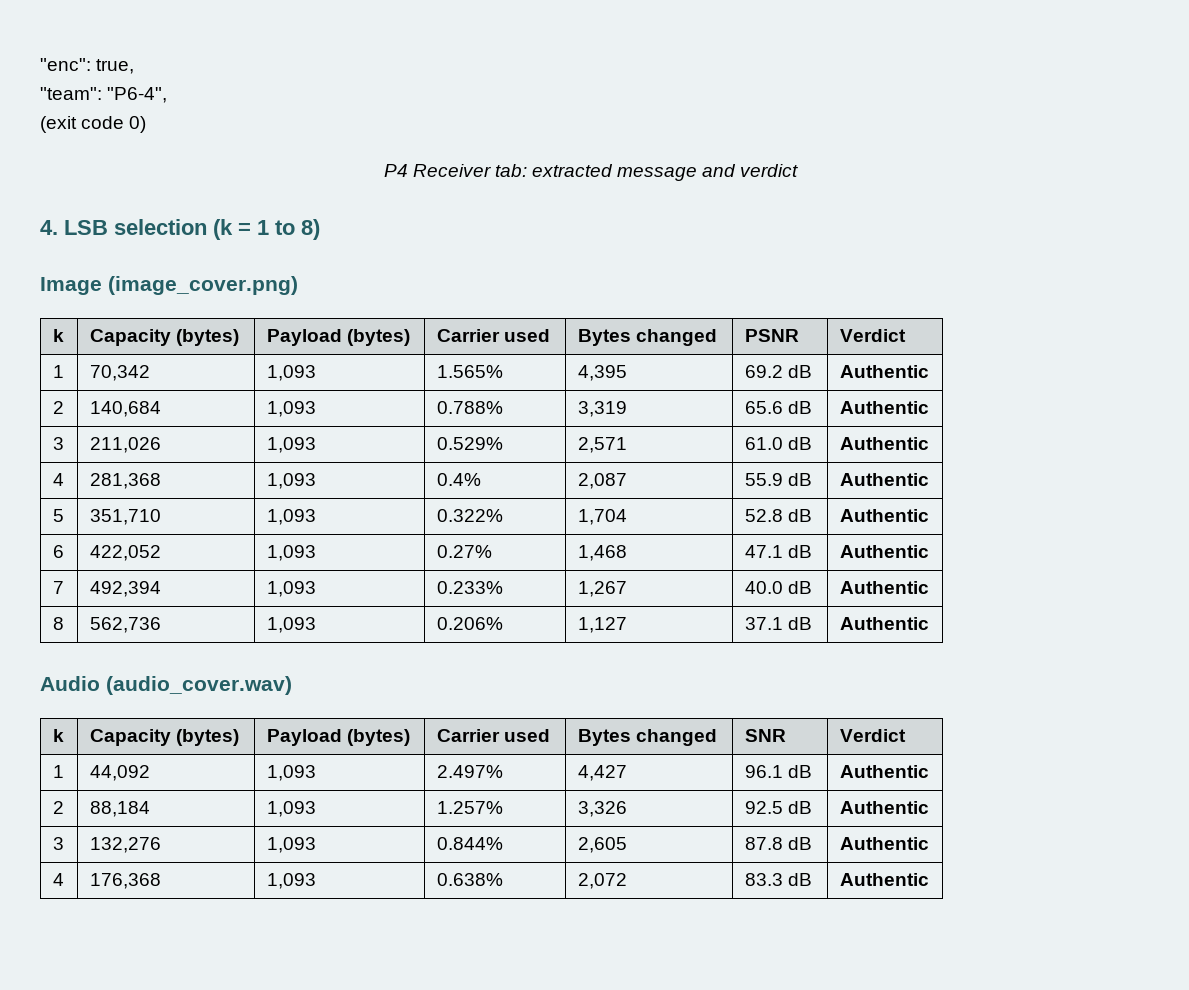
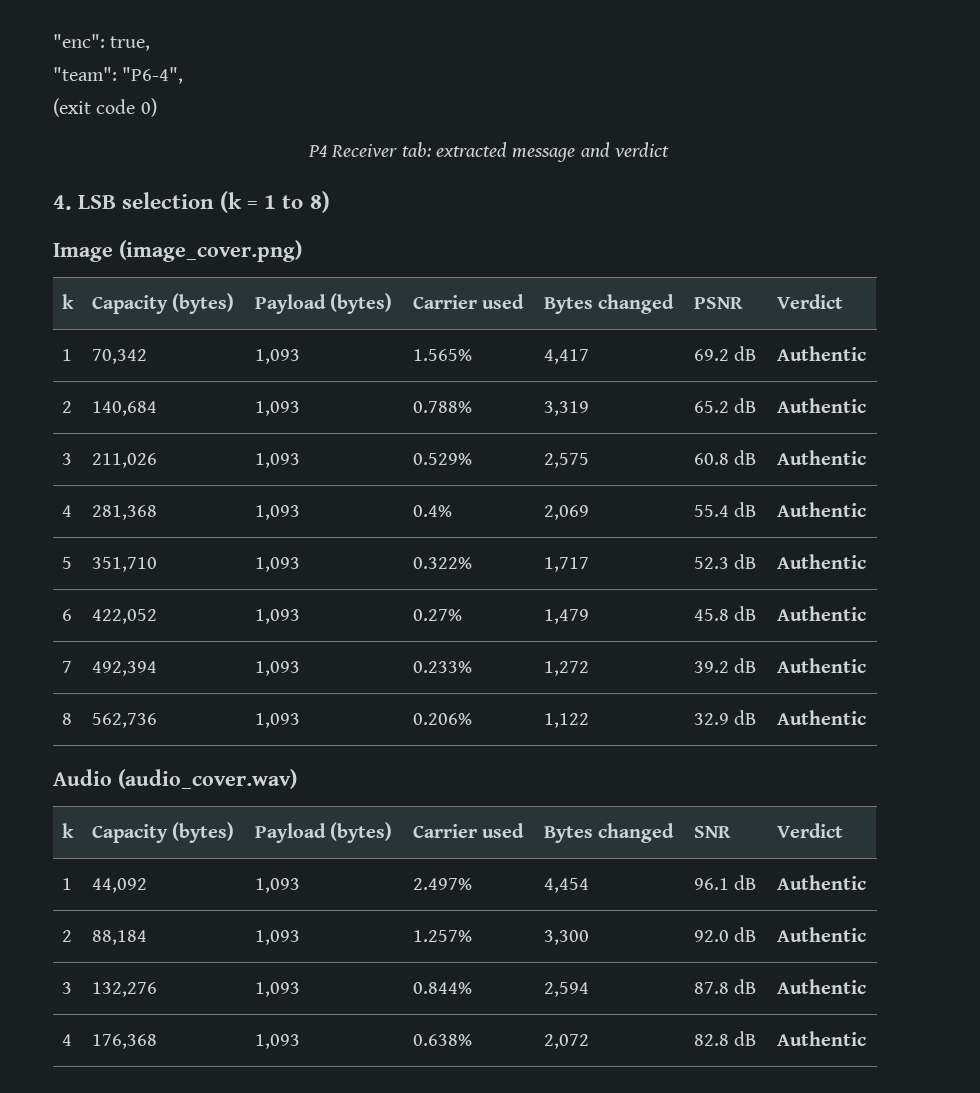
- 1 | 70,342 | 1,093 | 1.565% | 4,395 | 69.2 dB | Authentic
+ 1 | 70,342 | 1,093 | 1.565% | 4,417 | 69.2 dB | Authentic
- 2 | 140,684 | 1,093 | 0.788% | 3,319 | 65.6 dB | Authentic
+ 2 | 140,684 | 1,093 | 0.788% | 3,319 | 65.2 dB | Authentic
- 3 | 211,026 | 1,093 | 0.529% | 2,571 | 61.0 dB | Authentic
+ 3 | 211,026 | 1,093 | 0.529% | 2,575 | 60.8 dB | Authentic
- 4 | 281,368 | 1,093 | 0.4% | 2,087 | 55.9 dB | Authentic
+ 4 | 281,368 | 1,093 | 0.4% | 2,069 | 55.4 dB | Authentic
- 5 | 351,710 | 1,093 | 0.322% | 1,704 | 52.8 dB | Authentic
+ 5 | 351,710 | 1,093 | 0.322% | 1,717 | 52.3 dB | Authentic
- 6 | 422,052 | 1,093 | 0.27% | 1,468 | 47.1 dB | Authentic
+ 6 | 422,052 | 1,093 | 0.27% | 1,479 | 45.8 dB | Authentic
- 7 | 492,394 | 1,093 | 0.233% | 1,267 | 40.0 dB | Authentic
+ 7 | 492,394 | 1,093 | 0.233% | 1,272 | 39.2 dB | Authentic
- 8 | 562,736 | 1,093 | 0.206% | 1,127 | 37.1 dB | Authentic
+ 8 | 562,736 | 1,093 | 0.206% | 1,122 | 32.9 dB | Authentic
- 1 | 44,092 | 1,093 | 2.497% | 4,427 | 96.1 dB | Authentic
+ 1 | 44,092 | 1,093 | 2.497% | 4,454 | 96.1 dB | Authentic
- 2 | 88,184 | 1,093 | 1.257% | 3,326 | 92.5 dB | Authentic
+ 2 | 88,184 | 1,093 | 1.257% | 3,300 | 92.0 dB | Authentic
- 3 | 132,276 | 1,093 | 0.844% | 2,605 | 87.8 dB | Authentic
+ 3 | 132,276 | 1,093 | 0.844% | 2,594 | 87.8 dB | Authentic
- 4 | 176,368 | 1,093 | 0.638% | 2,072 | 83.3 dB | Authentic
+ 4 | 176,368 | 1,093 | 0.638% | 2,072 | 82.8 dB | Authentic

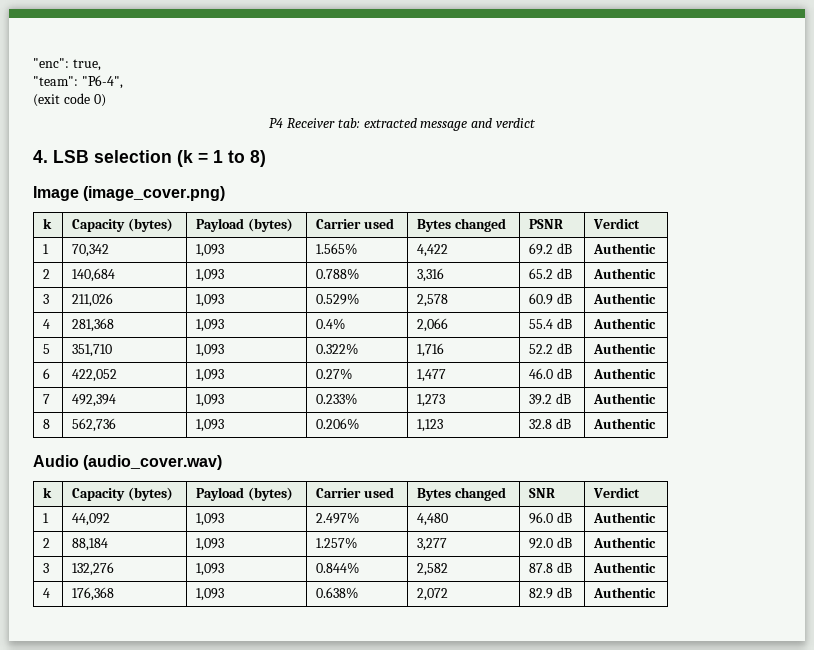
- 1 | 70,342 | 1,093 | 1.565% | 4,417 | 69.2 dB | Authentic
+ 1 | 70,342 | 1,093 | 1.565% | 4,422 | 69.2 dB | Authentic
- 2 | 140,684 | 1,093 | 0.788% | 3,319 | 65.2 dB | Authentic
+ 2 | 140,684 | 1,093 | 0.788% | 3,316 | 65.2 dB | Authentic
- 3 | 211,026 | 1,093 | 0.529% | 2,575 | 60.8 dB | Authentic
+ 3 | 211,026 | 1,093 | 0.529% | 2,578 | 60.9 dB | Authentic
- 4 | 281,368 | 1,093 | 0.4% | 2,069 | 55.4 dB | Authentic
+ 4 | 281,368 | 1,093 | 0.4% | 2,066 | 55.4 dB | Authentic
- 5 | 351,710 | 1,093 | 0.322% | 1,717 | 52.3 dB | Authentic
+ 5 | 351,710 | 1,093 | 0.322% | 1,716 | 52.2 dB | Authentic
- 6 | 422,052 | 1,093 | 0.27% | 1,479 | 45.8 dB | Authentic
+ 6 | 422,052 | 1,093 | 0.27% | 1,477 | 46.0 dB | Authentic
- 7 | 492,394 | 1,093 | 0.233% | 1,272 | 39.2 dB | Authentic
+ 7 | 492,394 | 1,093 | 0.233% | 1,273 | 39.2 dB | Authentic
- 8 | 562,736 | 1,093 | 0.206% | 1,122 | 32.9 dB | Authentic
+ 8 | 562,736 | 1,093 | 0.206% | 1,123 | 32.8 dB | Authentic
- 1 | 44,092 | 1,093 | 2.497% | 4,454 | 96.1 dB | Authentic
+ 1 | 44,092 | 1,093 | 2.497% | 4,480 | 96.0 dB | Authentic
- 2 | 88,184 | 1,093 | 1.257% | 3,300 | 92.0 dB | Authentic
+ 2 | 88,184 | 1,093 | 1.257% | 3,277 | 92.0 dB | Authentic
- 3 | 132,276 | 1,093 | 0.844% | 2,594 | 87.8 dB | Authentic
+ 3 | 132,276 | 1,093 | 0.844% | 2,582 | 87.8 dB | Authentic
- 4 | 176,368 | 1,093 | 0.638% | 2,072 | 82.8 dB | Authentic
+ 4 | 176,368 | 1,093 | 0.638% | 2,072 | 82.9 dB | Authentic

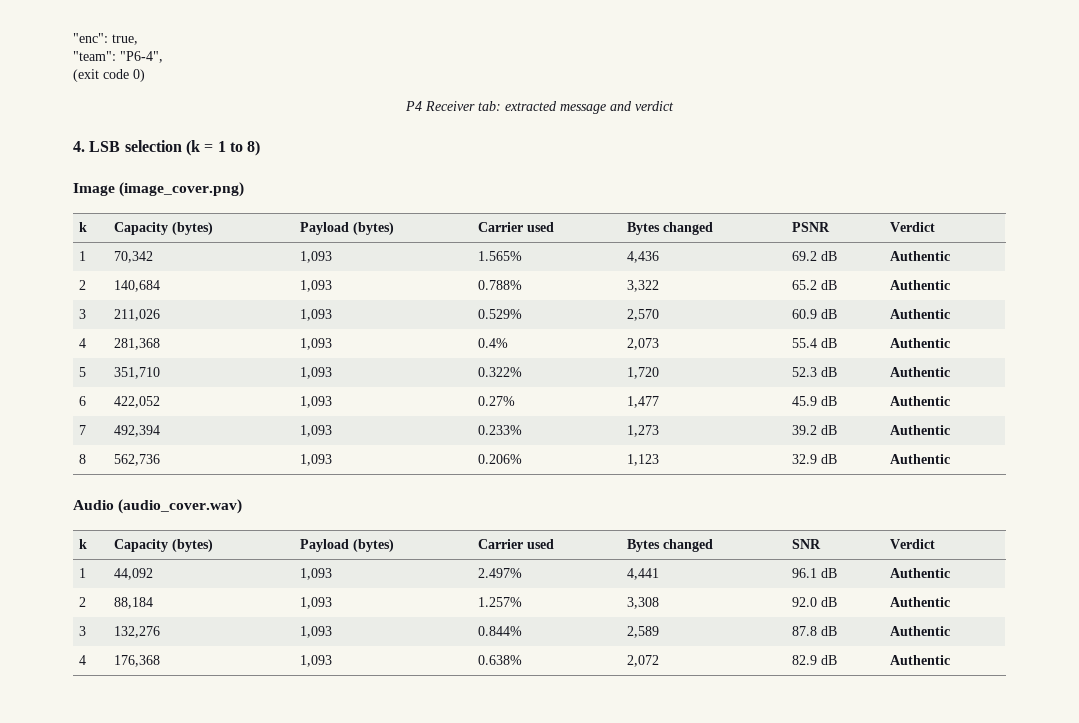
- 1 | 70,342 | 1,093 | 1.565% | 4,422 | 69.2 dB | Authentic
+ 1 | 70,342 | 1,093 | 1.565% | 4,436 | 69.2 dB | Authentic
- 2 | 140,684 | 1,093 | 0.788% | 3,316 | 65.2 dB | Authentic
+ 2 | 140,684 | 1,093 | 0.788% | 3,322 | 65.2 dB | Authentic
- 3 | 211,026 | 1,093 | 0.529% | 2,578 | 60.9 dB | Authentic
+ 3 | 211,026 | 1,093 | 0.529% | 2,570 | 60.9 dB | Authentic
- 4 | 281,368 | 1,093 | 0.4% | 2,066 | 55.4 dB | Authentic
+ 4 | 281,368 | 1,093 | 0.4% | 2,073 | 55.4 dB | Authentic
- 5 | 351,710 | 1,093 | 0.322% | 1,716 | 52.2 dB | Authentic
+ 5 | 351,710 | 1,093 | 0.322% | 1,720 | 52.3 dB | Authentic
- 6 | 422,052 | 1,093 | 0.27% | 1,477 | 46.0 dB | Authentic
+ 6 | 422,052 | 1,093 | 0.27% | 1,477 | 45.9 dB | Authentic
- 8 | 562,736 | 1,093 | 0.206% | 1,123 | 32.8 dB | Authentic
+ 8 | 562,736 | 1,093 | 0.206% | 1,123 | 32.9 dB | Authentic
- 1 | 44,092 | 1,093 | 2.497% | 4,480 | 96.0 dB | Authentic
+ 1 | 44,092 | 1,093 | 2.497% | 4,441 | 96.1 dB | Authentic
- 2 | 88,184 | 1,093 | 1.257% | 3,277 | 92.0 dB | Authentic
+ 2 | 88,184 | 1,093 | 1.257% | 3,308 | 92.0 dB | Authentic
- 3 | 132,276 | 1,093 | 0.844% | 2,582 | 87.8 dB | Authentic
+ 3 | 132,276 | 1,093 | 0.844% | 2,589 | 87.8 dB | Authentic

